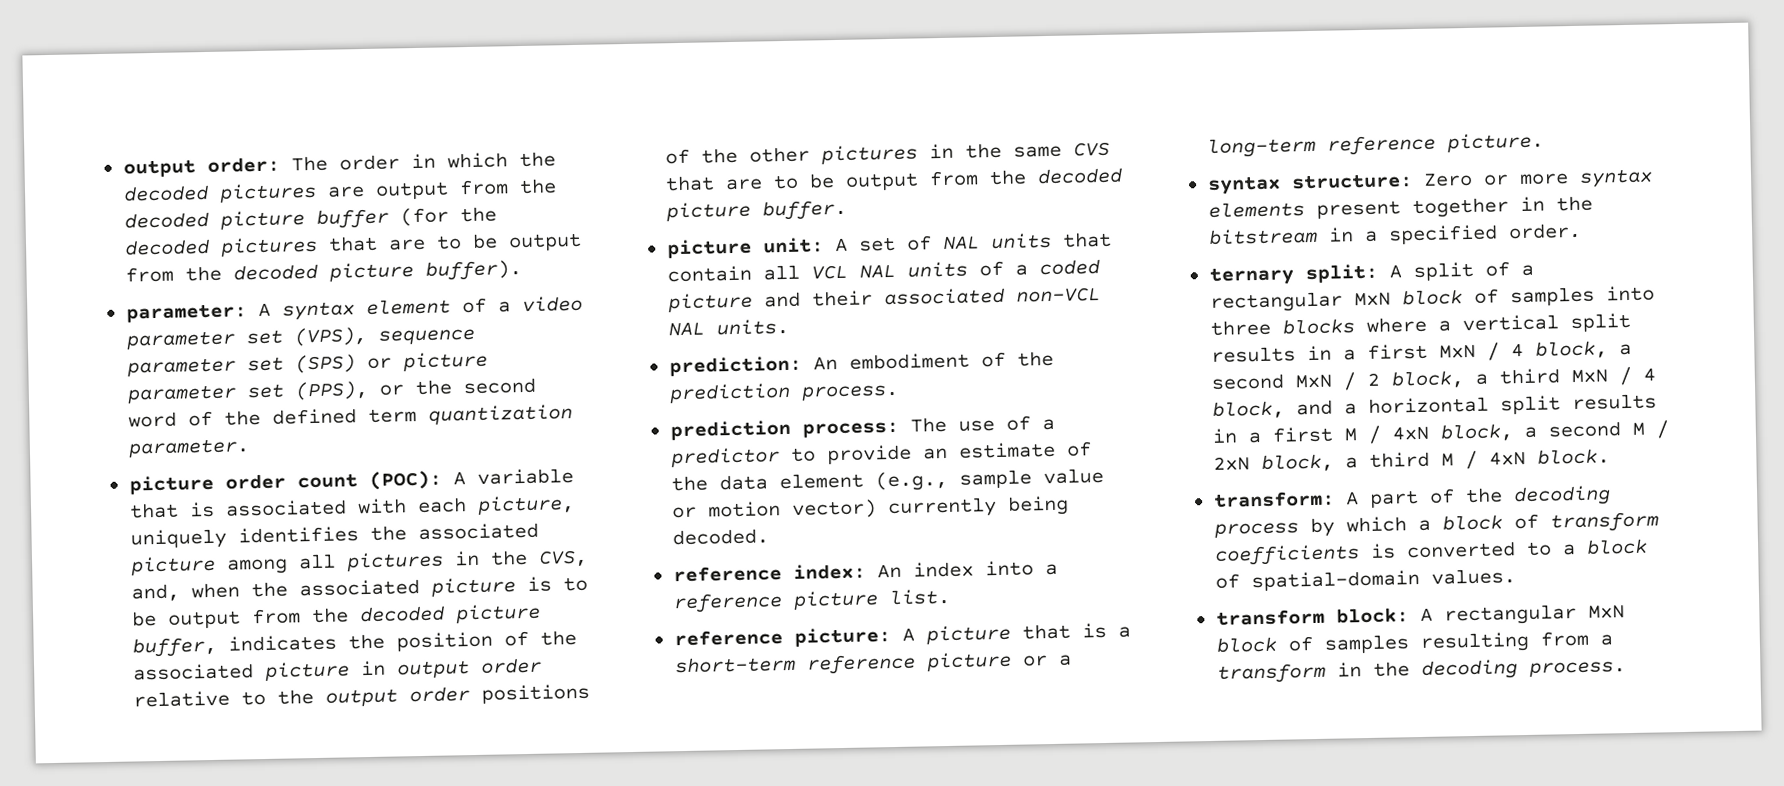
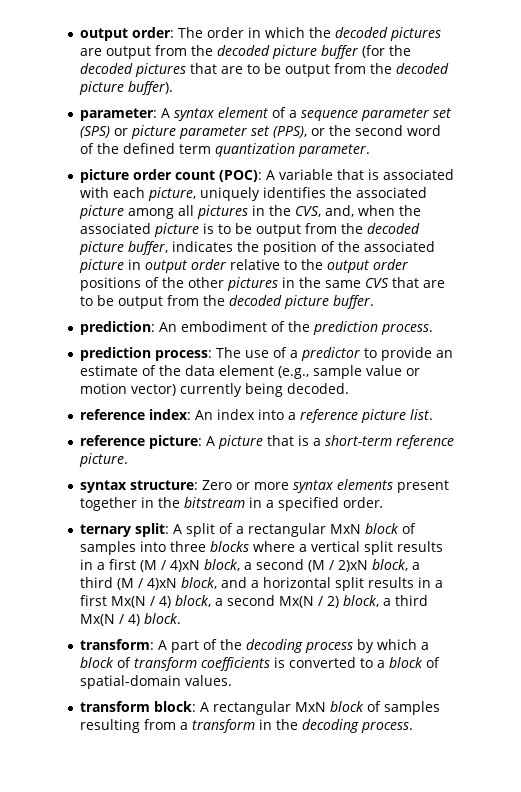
- parameter: A syntax element of a video parameter set (VPS), sequence parameter set (SPS) or picture parameter set (PPS), or the second word of the defined term quantization parameter.
+ parameter: A syntax element of a sequence parameter set (SPS) or picture parameter set (PPS), or the second word of the defined term quantization parameter.
- picture unit: A set of NAL units that contain all VCL NAL units of a coded picture and their associated non-VCL NAL units.
- reference picture: A picture that is a short-term reference picture or a long-term reference picture.
+ reference picture: A picture that is a short-term reference picture.
- ternary split: A split of a rectangular MxN block of samples into three blocks where a vertical split results in a first MxN / 4 block, a second MxN / 2 block, a third MxN / 4 block, and a horizontal split results in a first M / 4xN block, a second M / 2xN block, a third M / 4xN block.
+ ternary split: A split of a rectangular MxN block of samples into three blocks where a vertical split results in a first (M / 4)xN block, a second (M / 2)xN block, a third (M / 4)xN block, and a horizontal split results in a first Mx(N / 4) block, a second Mx(N / 2) block, a third Mx(N / 4) block.

